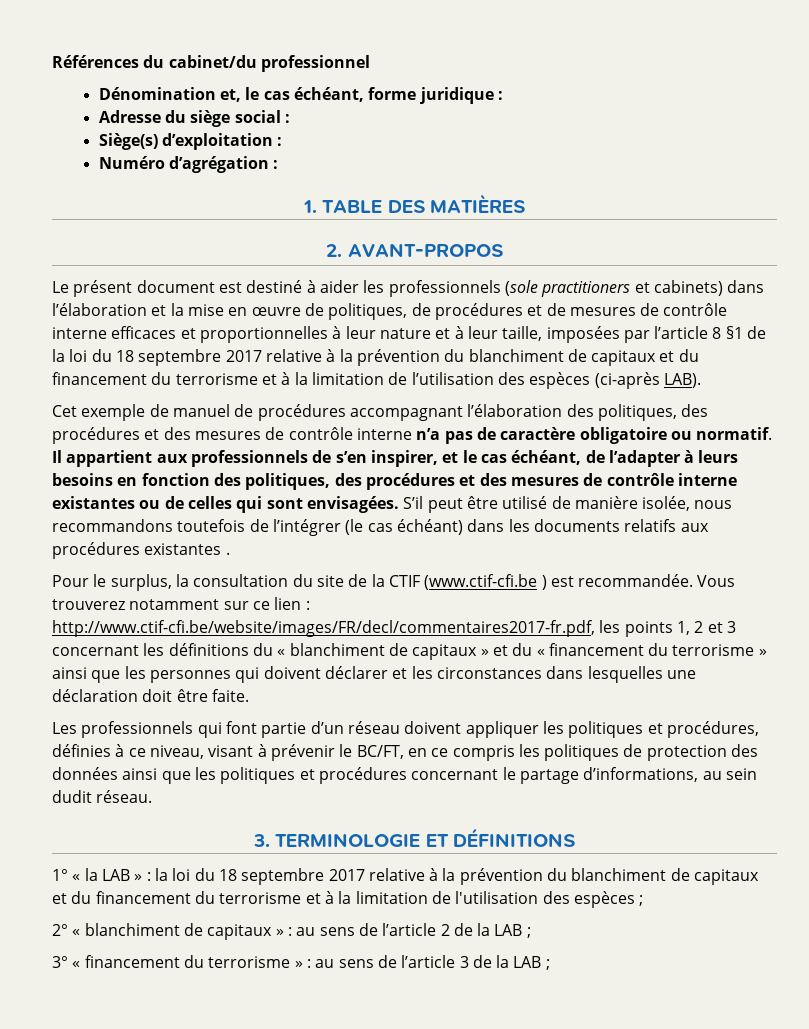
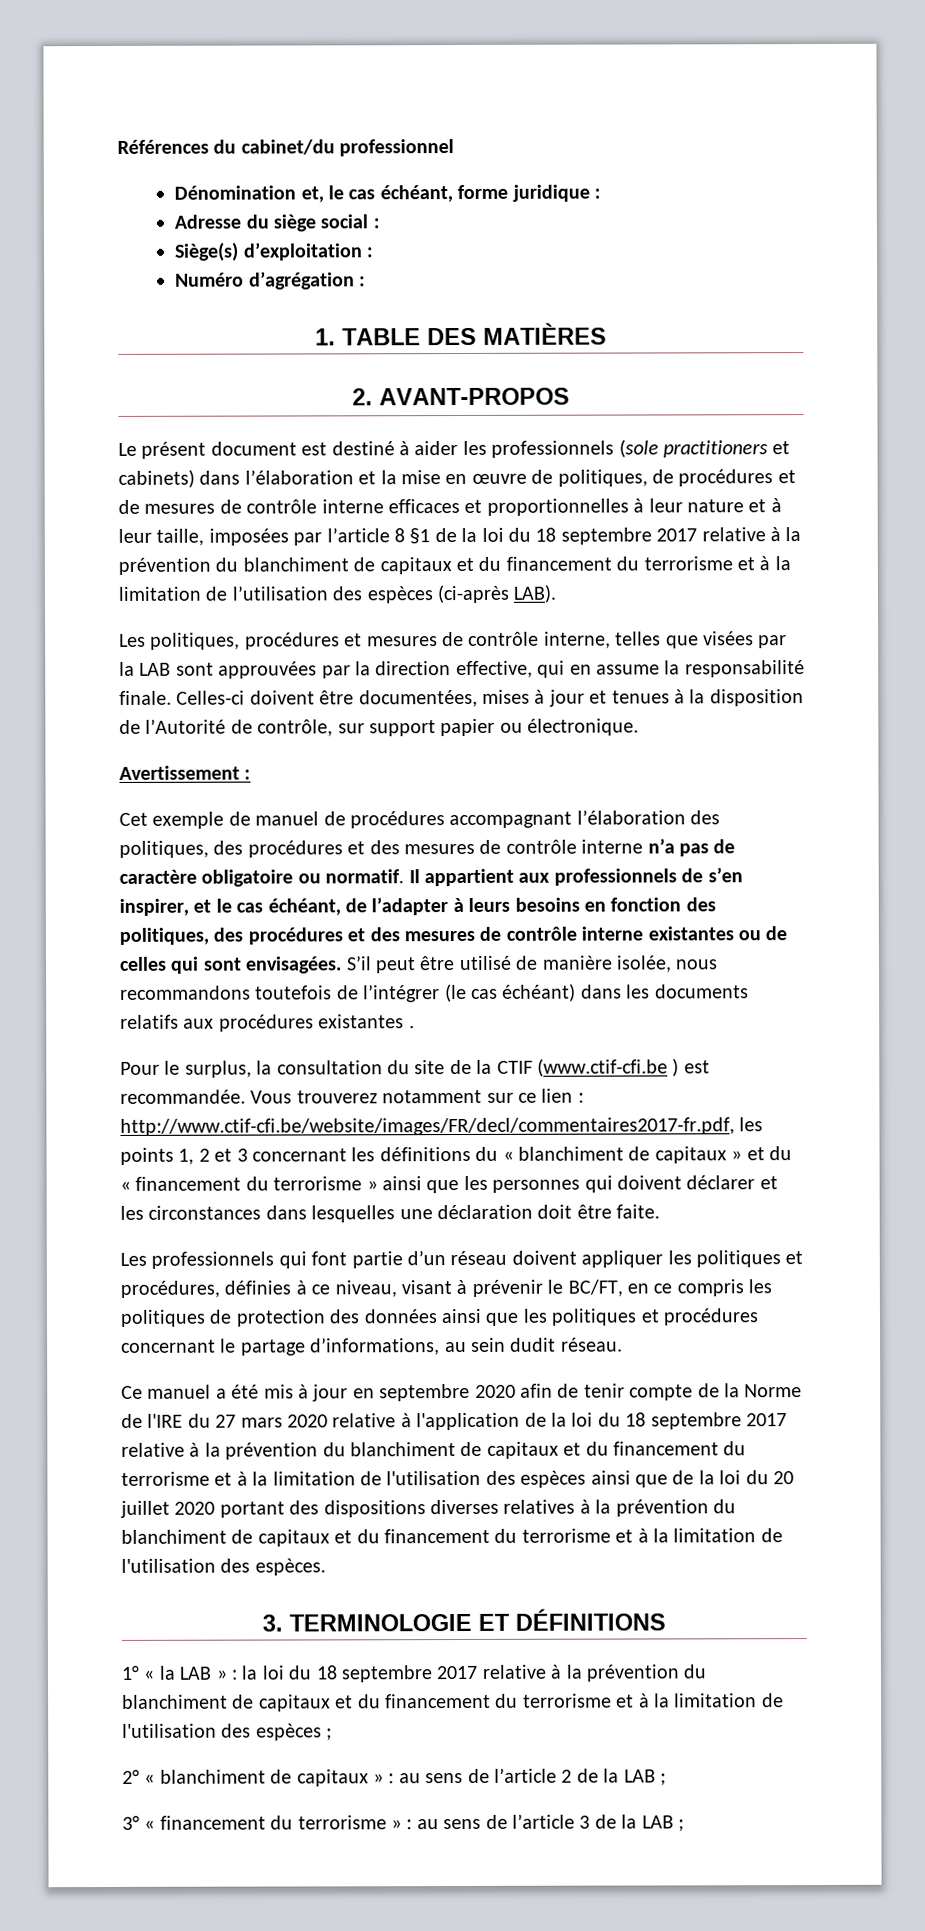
+ Les politiques, procédures et mesures de contrôle interne, telles que visées par la LAB sont approuvées par la direction effective, qui en assume la responsabilité finale. Celles-ci doivent être documentées, mises à jour et tenues à la disposition de l’Autorité de contrôle, sur support papier ou électronique.
+ Avertissement :
+ Ce manuel a été mis à jour en septembre 2020 afin de tenir compte de la Norme de l'IRE du 27 mars 2020 relative à l'application de la loi du 18 septembre 2017 relative à la prévention du blanchiment de capitaux et du financement du terrorisme et à la limitation de l'utilisation des espèces ainsi que de la loi du 20 juillet 2020 portant des dispositions diverses relatives à la prévention du blanchiment de capitaux et du financement du terrorisme et à la limitation de l'utilisation des espèces.

